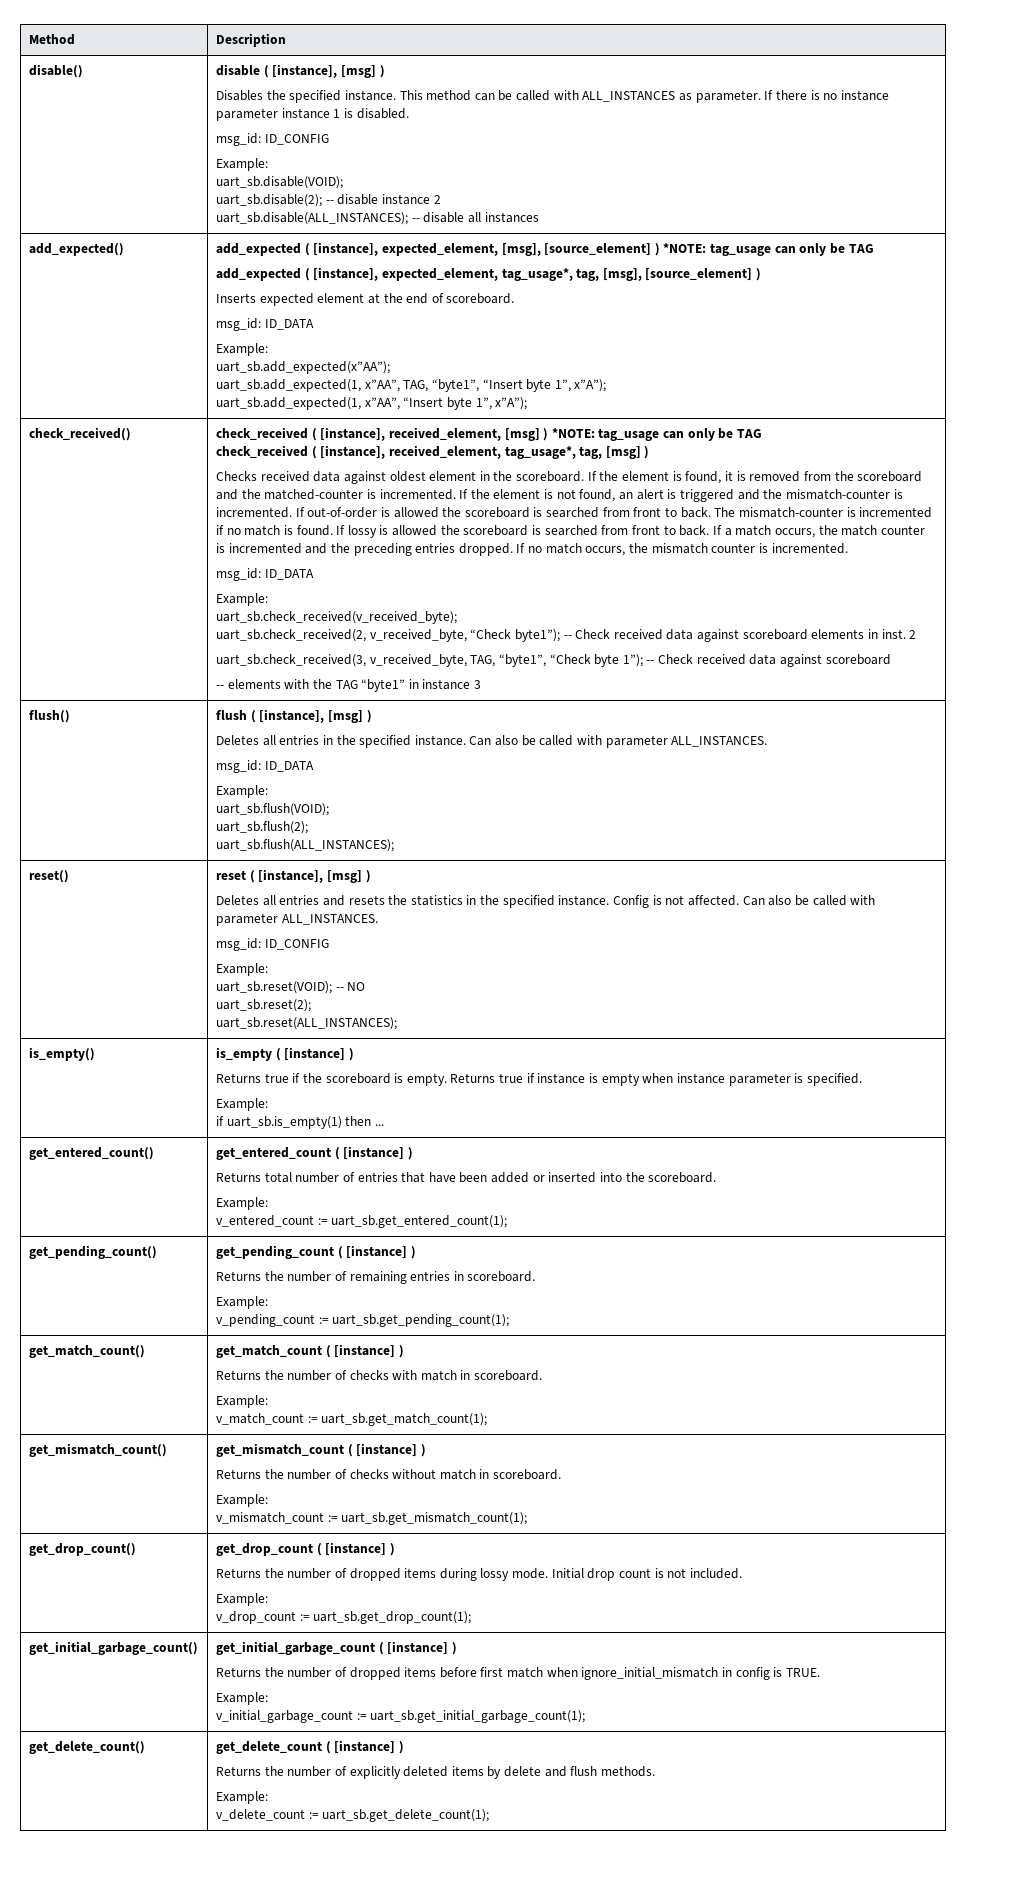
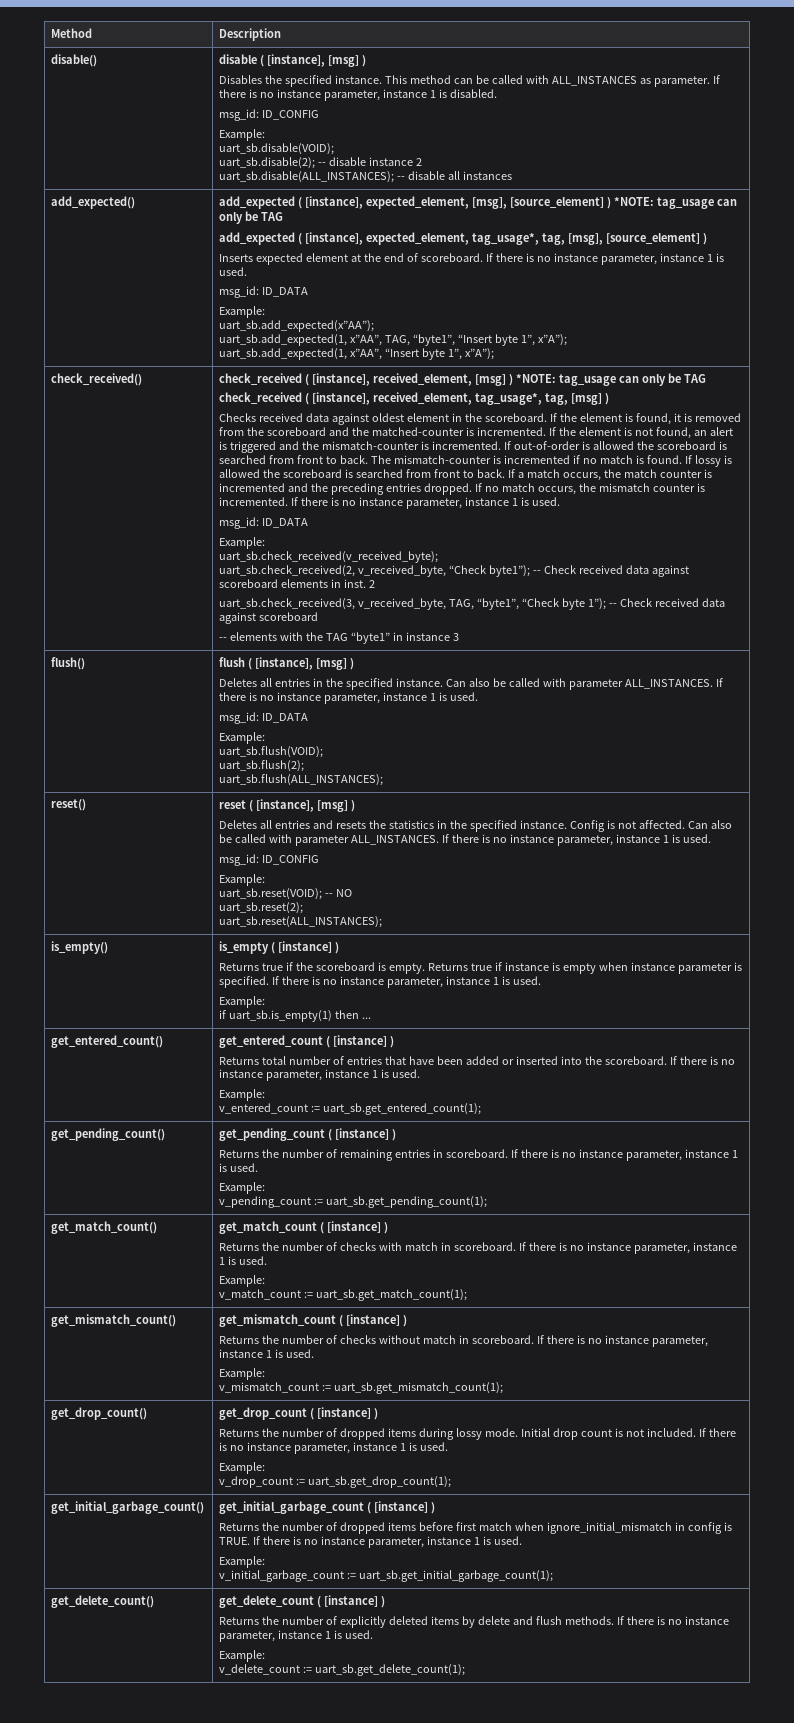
- If there is no instance parameter instance 1 is disabled.
+ If there is no instance parameter, instance 1 is disabled.
- Inserts expected element at the end of scoreboard.
+ Inserts expected element at the end of scoreboard. If there is no instance parameter, instance 1 is used.
- If no match occurs, the mismatch counter is incremented.
+ If no match occurs, the mismatch counter is incremented. If there is no instance parameter, instance 1 is used.
  flush() | flush ( [instance], [msg] )
- Deletes all entries in the specified instance. Can also be called with parameter ALL_INSTANCES.
+ Deletes all entries in the specified instance. Can also be called with parameter ALL_INSTANCES. If there is no instance parameter, instance 1 is used.
- Config is not affected. Can also be called with parameter ALL_INSTANCES.
+ Config is not affected. Can also be called with parameter ALL_INSTANCES. If there is no instance parameter, instance 1 is used.
  is_empty() | is_empty ( [instance] )
- Returns true if the scoreboard is empty. Returns true if instance is empty when instance parameter is specified.
+ Returns true if the scoreboard is empty. Returns true if instance is empty when instance parameter is specified. If there is no instance parameter, instance 1 is used.
  get_entered_count() | get_entered_count ( [instance] )
- Returns total number of entries that have been added or inserted into the scoreboard.
+ Returns total number of entries that have been added or inserted into the scoreboard. If there is no instance parameter, instance 1 is used.
  get_pending_count() | get_pending_count ( [instance] )
- Returns the number of remaining entries in scoreboard.
+ Returns the number of remaining entries in scoreboard. If there is no instance parameter, instance 1 is used.
  get_match_count() | get_match_count ( [instance] )
- Returns the number of checks with match in scoreboard.
+ Returns the number of checks with match in scoreboard. If there is no instance parameter, instance 1 is used.
  get_mismatch_count() | get_mismatch_count ( [instance] )
- Returns the number of checks without match in scoreboard.
+ Returns the number of checks without match in scoreboard. If there is no instance parameter, instance 1 is used.
  get_drop_count() | get_drop_count ( [instance] )
- Returns the number of dropped items during lossy mode. Initial drop count is not included.
+ Returns the number of dropped items during lossy mode. Initial drop count is not included. If there is no instance parameter, instance 1 is used.
  get_initial_garbage_count() | get_initial_garbage_count ( [instance] )
- Returns the number of dropped items before first match when ignore_initial_mismatch in config is TRUE.
+ Returns the number of dropped items before first match when ignore_initial_mismatch in config is TRUE. If there is no instance parameter, instance 1 is used.
  get_delete_count() | get_delete_count ( [instance] )
- Returns the number of explicitly deleted items by delete and flush methods.
+ Returns the number of explicitly deleted items by delete and flush methods. If there is no instance parameter, instance 1 is used.

